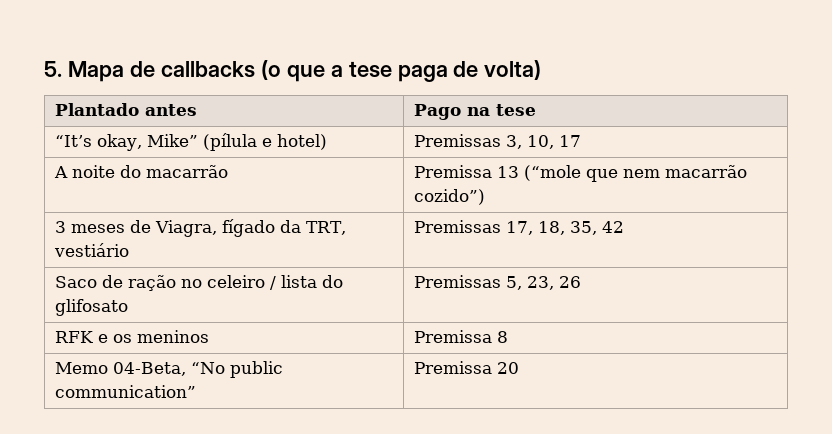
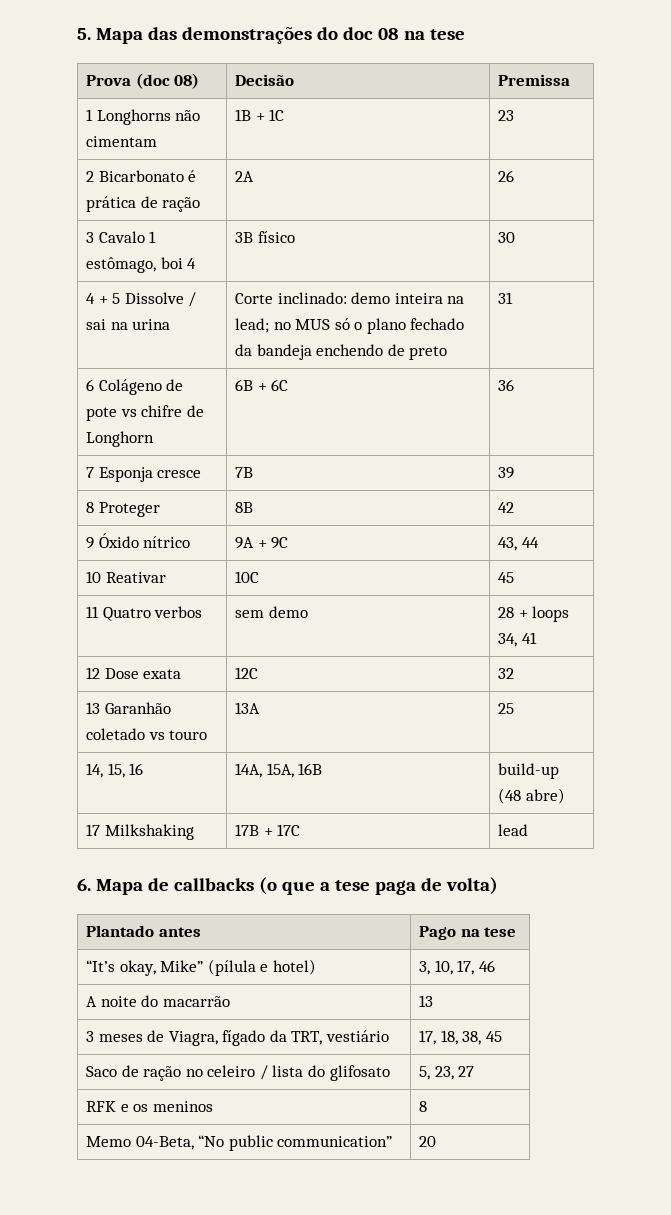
- 5. Mapa de callbacks (o que a tese paga de volta)
+ 5. Mapa das demonstrações do doc 08 na tese
+ Prova (doc 08) | Decisão | Premissa
+ 1 Longhorns não cimentam | 1B + 1C | 23
+ 2 Bicarbonato é prática de ração | 2A | 26
+ 3 Cavalo 1 estômago, boi 4 | 3B físico | 30
+ 4 + 5 Dissolve / sai na urina | Corte inclinado: demo inteira na lead; no MUS só o plano fechado da bandeja enchendo de preto | 31
+ 6 Colágeno de pote vs chifre de Longhorn | 6B + 6C | 36
+ 7 Esponja cresce | 7B | 39
+ 8 Proteger | 8B | 42
+ 9 Óxido nítrico | 9A + 9C | 43, 44
+ 10 Reativar | 10C | 45
+ 11 Quatro verbos | sem demo | 28 + loops 34, 41
+ 12 Dose exata | 12C | 32
+ 13 Garanhão coletado vs touro | 13A | 25
+ 14, 15, 16 | 14A, 15A, 16B | build-up (48 abre)
+ 17 Milkshaking | 17B + 17C | lead
+ 6. Mapa de callbacks (o que a tese paga de volta)
- “It’s okay, Mike” (pílula e hotel) | Premissas 3, 10, 17
+ “It’s okay, Mike” (pílula e hotel) | 3, 10, 17, 46
- A noite do macarrão | Premissa 13 (“mole que nem macarrão cozido”)
+ A noite do macarrão | 13
- 3 meses de Viagra, fígado da TRT, vestiário | Premissas 17, 18, 35, 42
+ 3 meses de Viagra, fígado da TRT, vestiário | 17, 18, 38, 45
- Saco de ração no celeiro / lista do glifosato | Premissas 5, 23, 26
+ Saco de ração no celeiro / lista do glifosato | 5, 23, 27
- RFK e os meninos | Premissa 8
+ RFK e os meninos | 8
- Memo 04-Beta, “No public communication” | Premissa 20
+ Memo 04-Beta, “No public communication” | 20

